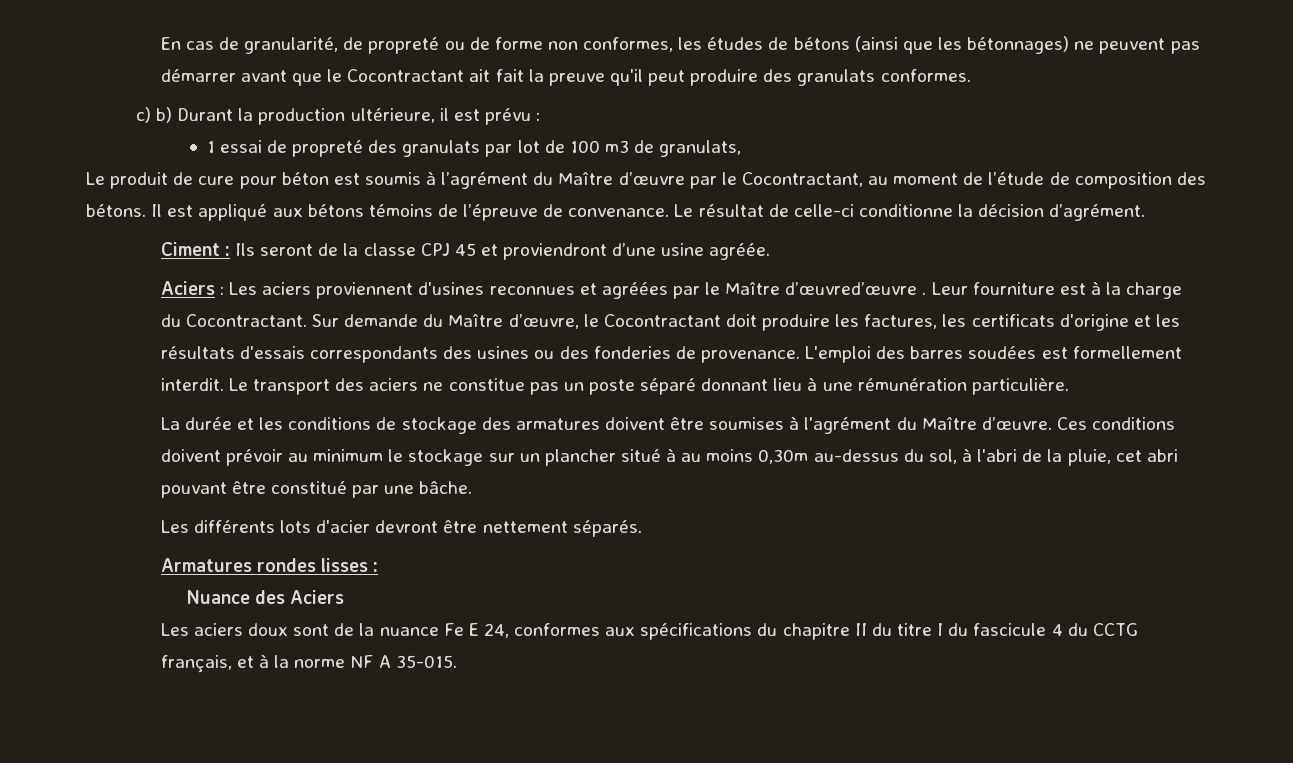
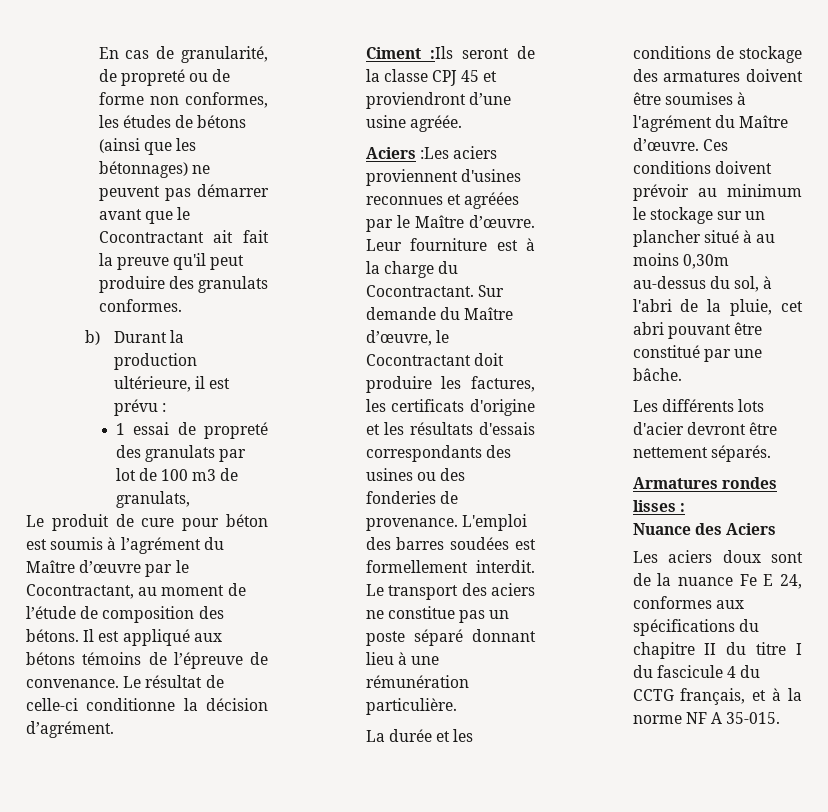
- c) b) Durant la production ultérieure, il est prévu :
+ b) Durant la production ultérieure, il est prévu :
- Ciment : Ils seront de la classe CPJ 45 et proviendront d’une usine agréée.
+ Ciment :Ils seront de la classe CPJ 45 et proviendront d’une usine agréée.
- Aciers : Les aciers proviennent d'usines reconnues et agréées par le Maître d’œuvred’œuvre .
+ Aciers :Les aciers proviennent d'usines reconnues et agréées par le Maître d’œuvre.

